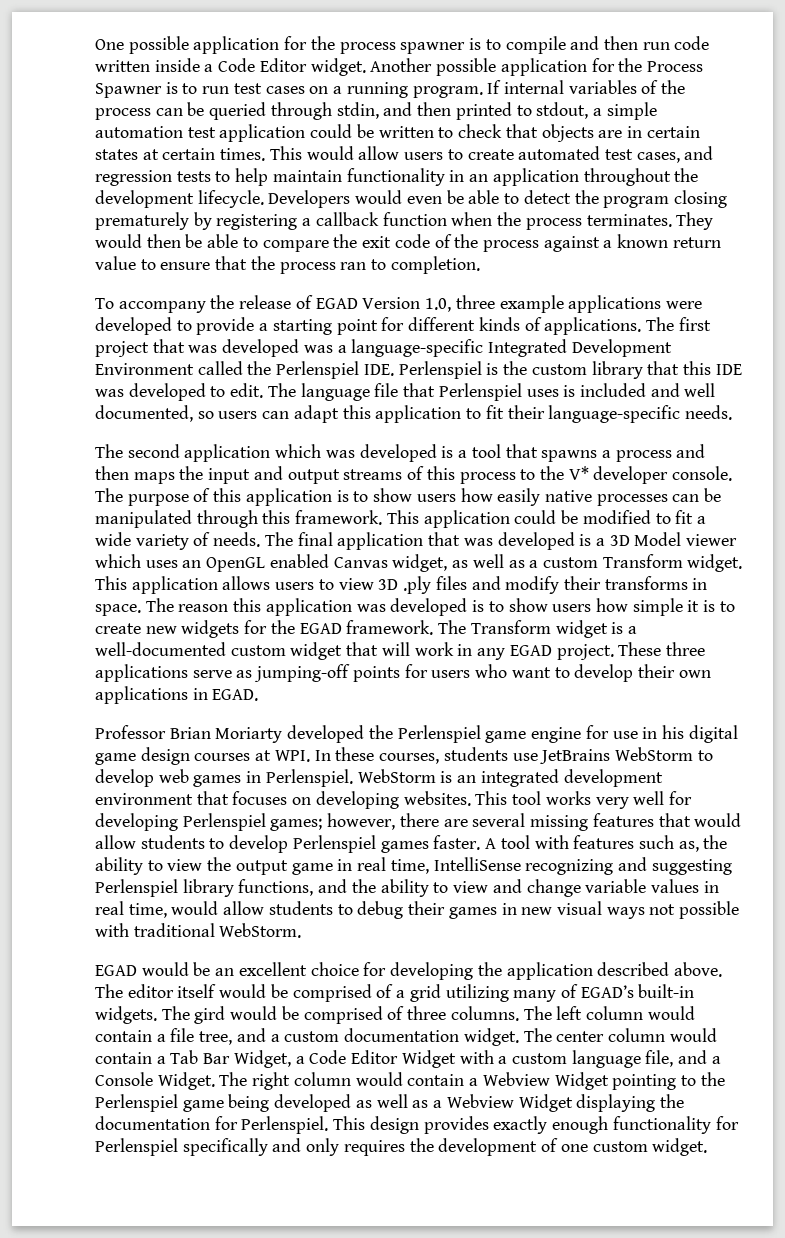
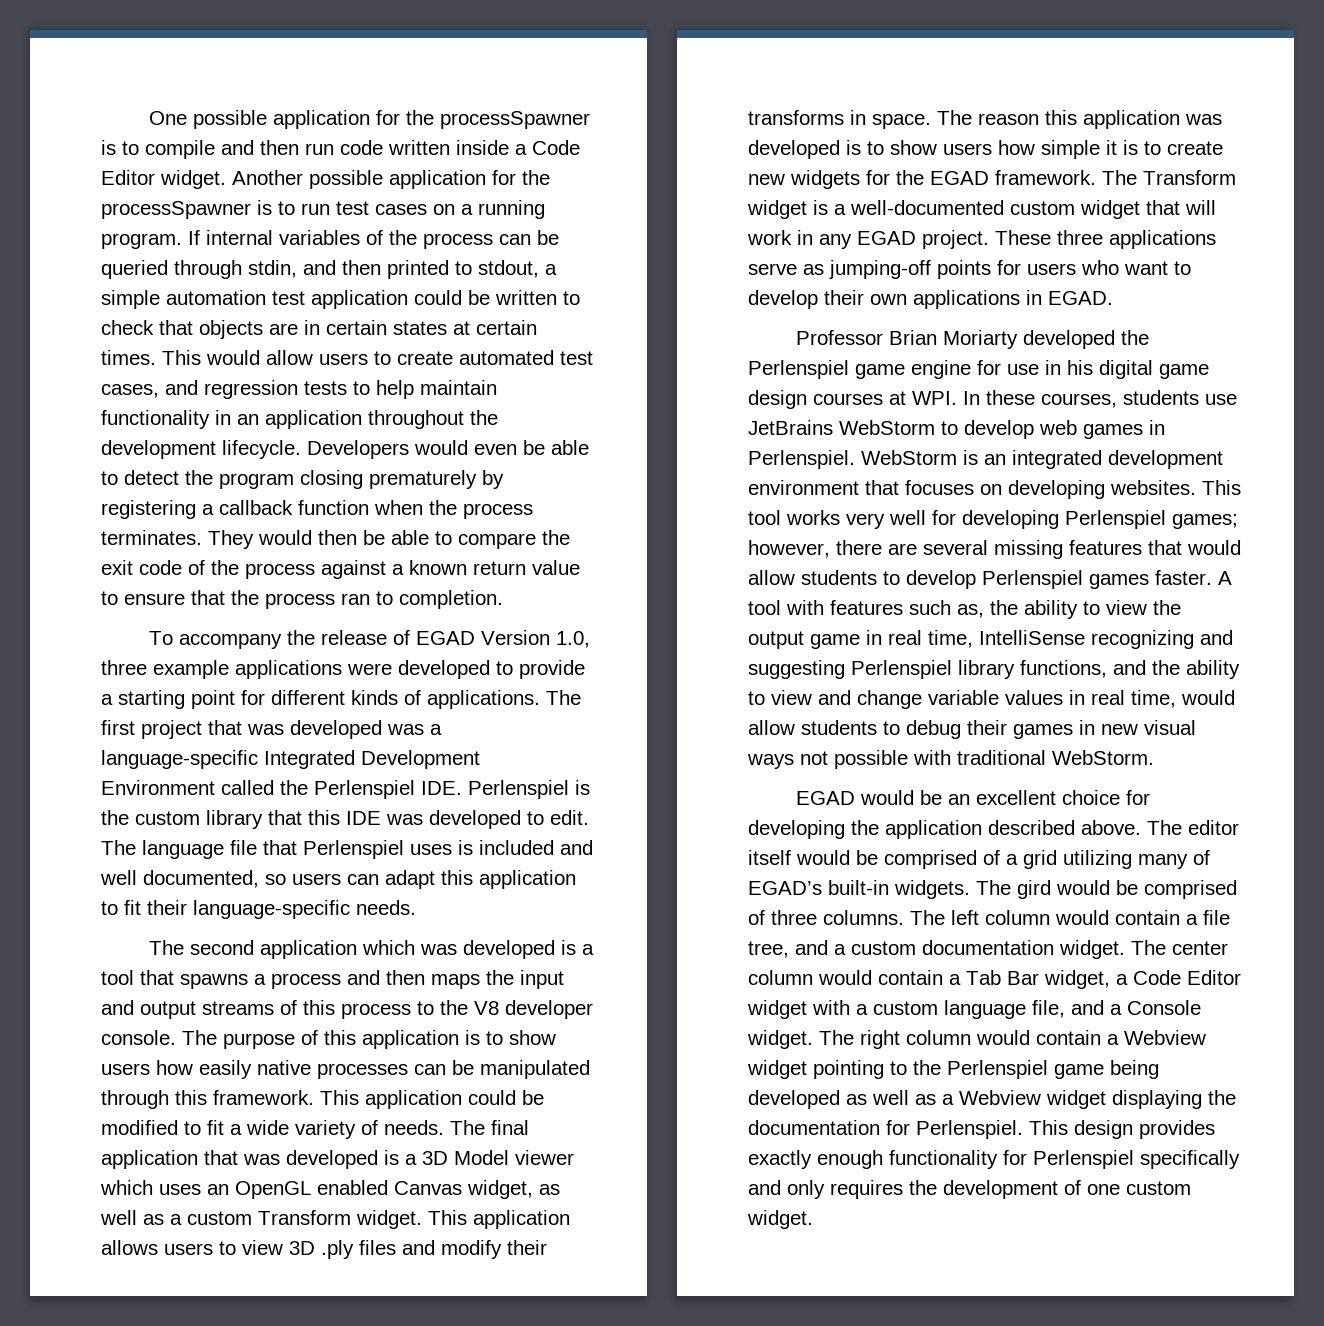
- One possible application for the process spawner is to compile and then run code written inside a Code Editor widget.
+ One possible application for the processSpawner is to compile and then run code written inside a Code Editor widget.
- Another possible application for the Process Spawner is to run test cases on a running program.
+ Another possible application for the processSpawner is to run test cases on a running program.
- The second application which was developed is a tool that spawns a process and then maps the input and output streams of this process to the V* developer console.
+ The second application which was developed is a tool that spawns a process and then maps the input and output streams of this process to the V8 developer console.
- The center column would contain a Tab Bar Widget, a Code Editor Widget with a custom language file, and a Console Widget.
+ The center column would contain a Tab Bar widget, a Code Editor widget with a custom language file, and a Console widget.
- The right column would contain a Webview Widget pointing to the Perlenspiel game being developed as well as a Webview Widget displaying the documentation for Perlenspiel.
+ The right column would contain a Webview widget pointing to the Perlenspiel game being developed as well as a Webview widget displaying the documentation for Perlenspiel.

